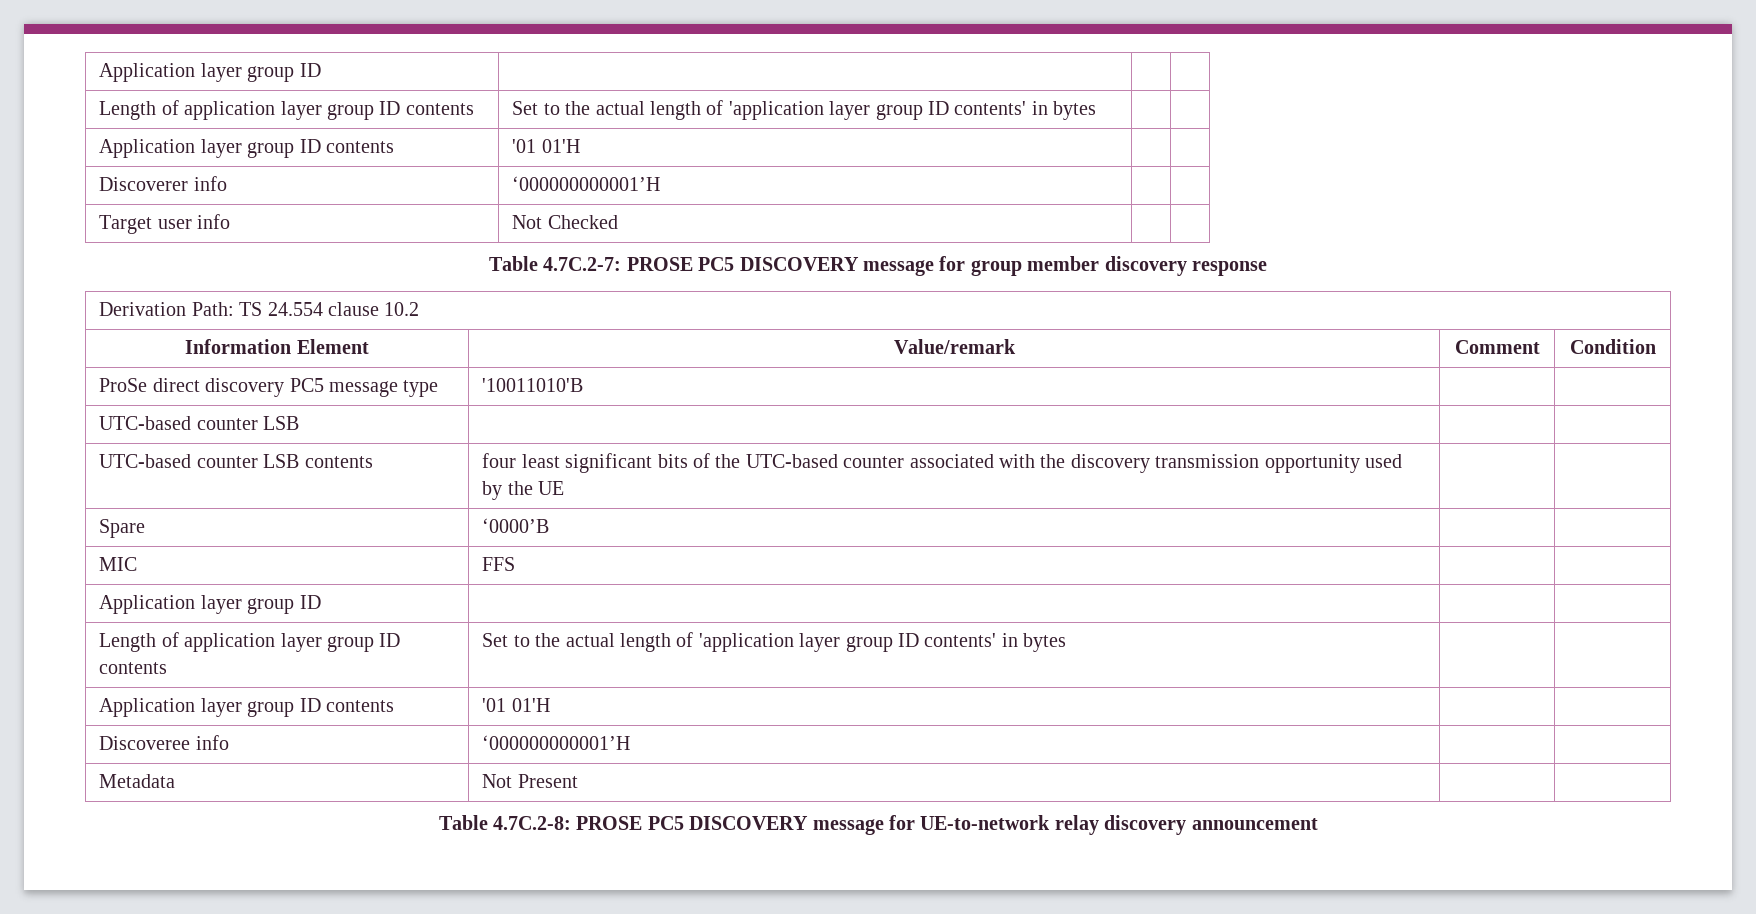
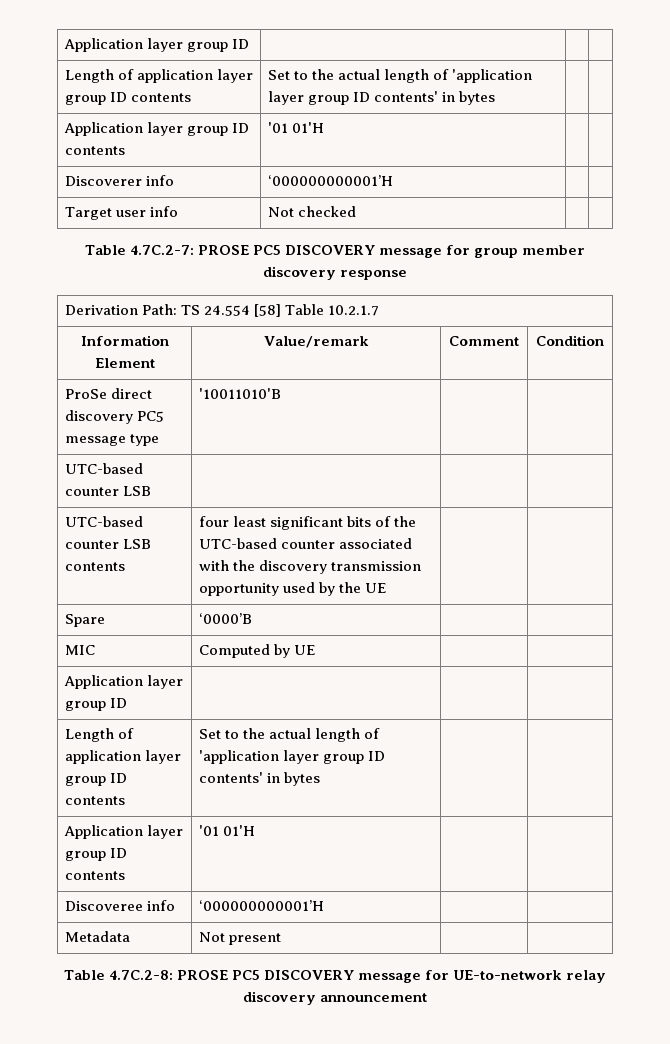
- Target user info | Not Checked | |
+ Target user info | Not checked | |
- Derivation Path: TS 24.554 clause 10.2
+ Derivation Path: TS 24.554 [58] Table 10.2.1.7
- MIC | FFS | |
+ MIC | Computed by UE | |
- Metadata | Not Present | |
+ Metadata | Not present | |

